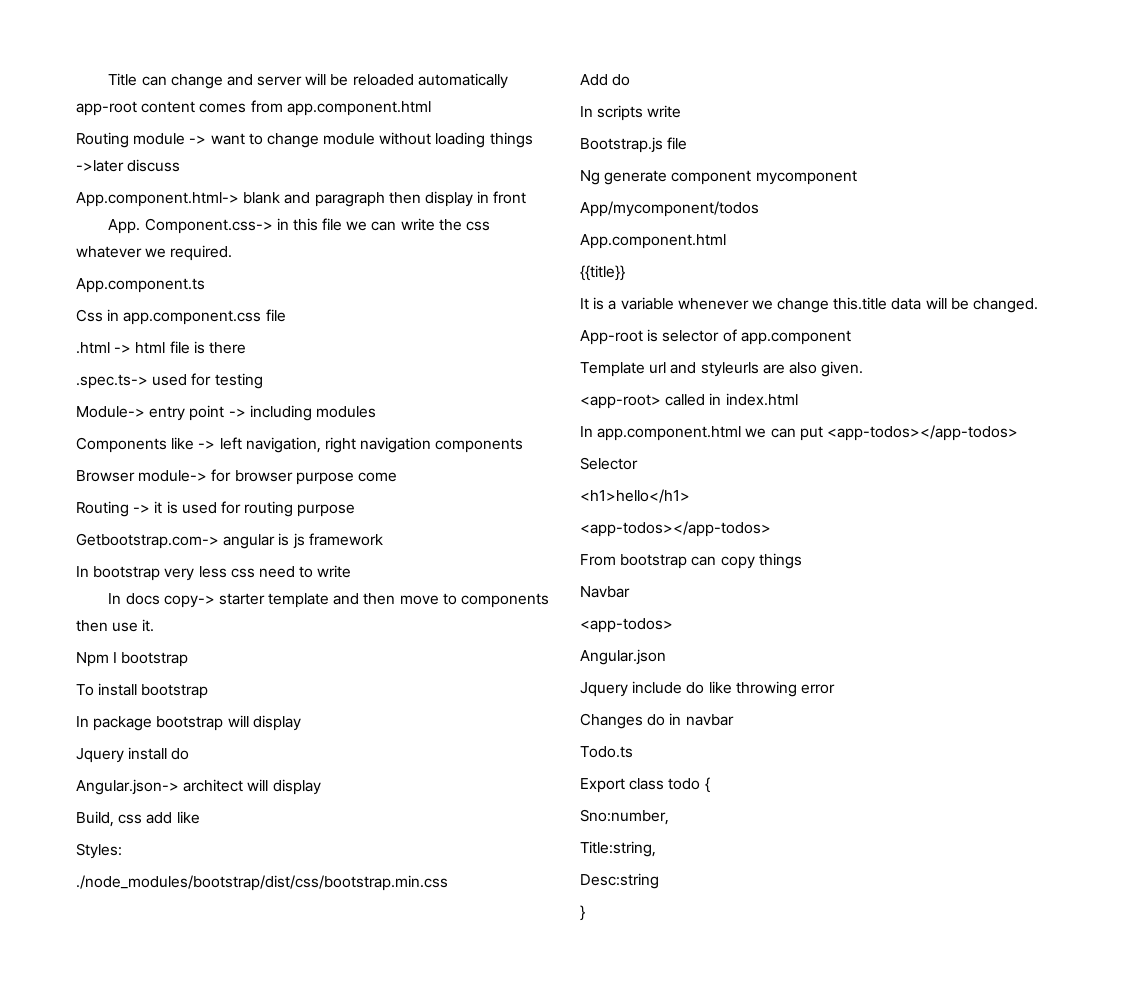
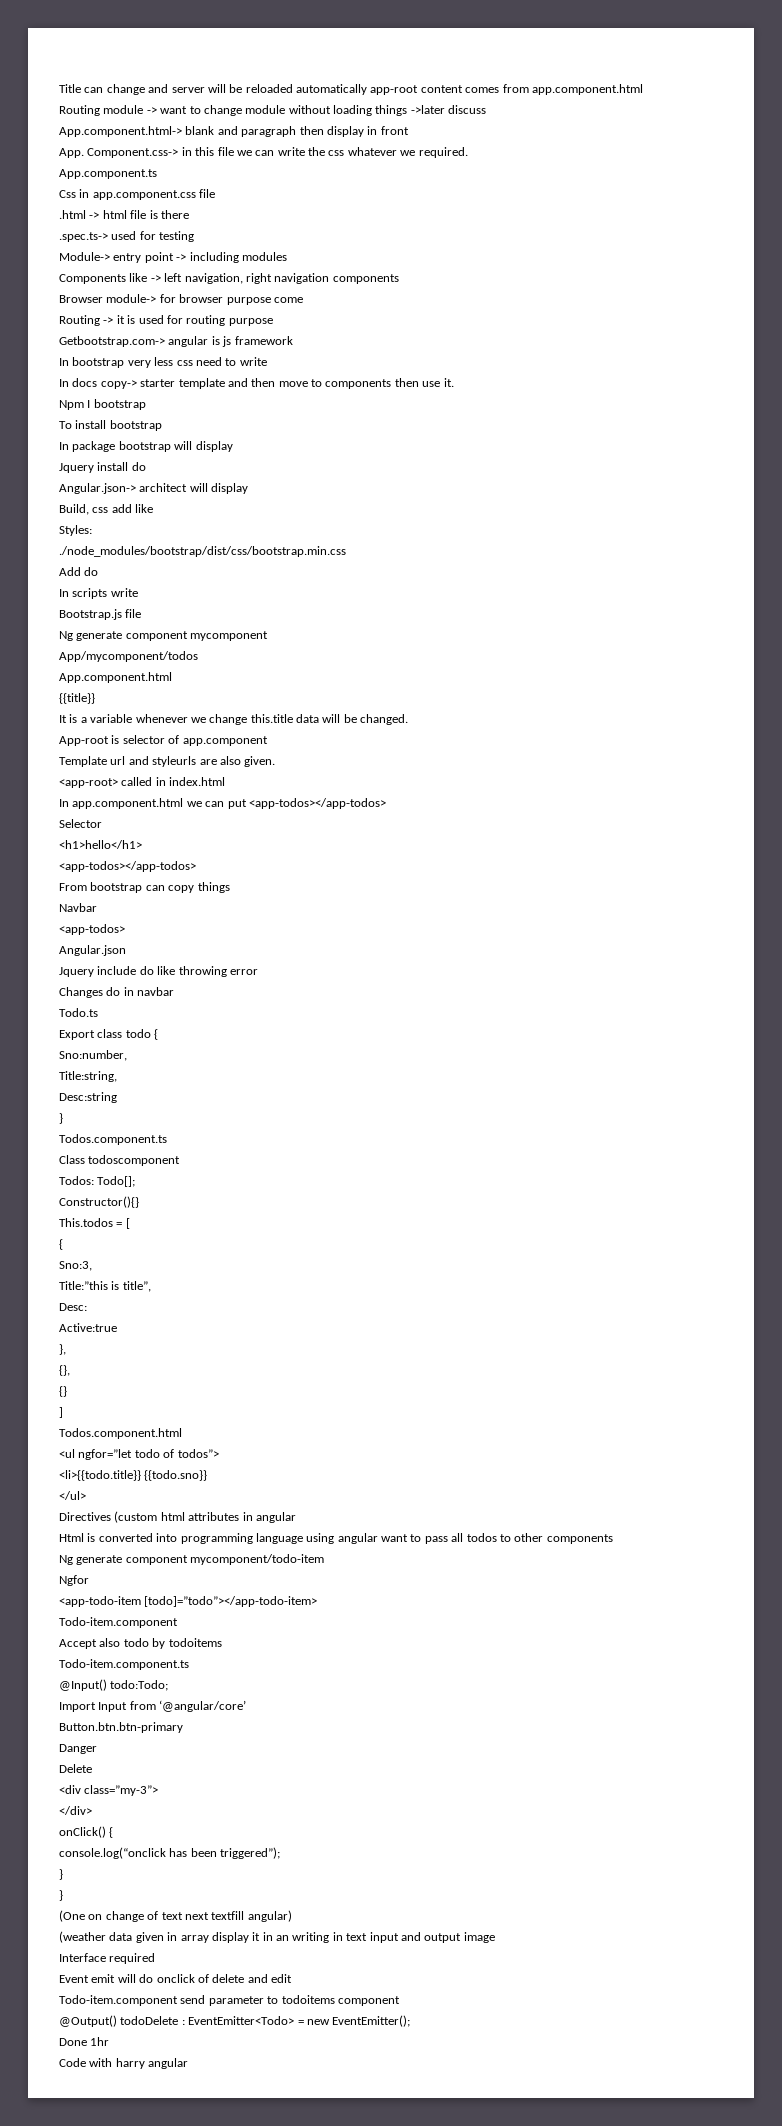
+ Todos.component.ts
+ Class todoscomponent
+ Todos: Todo[];
+ Constructor(){}
+ This.todos = [
+ {
+ Sno:3,
+ Title:”this is title”,
+ Desc:
+ Active:true
+ },
+ {},
+ {}
+ ]
+ Todos.component.html
+ <ul ngfor=”let todo of todos”>
+ <li>{{todo.title}} {{todo.sno}}
+ </ul>
+ Directives (custom html attributes in angular
+ Html is converted into programming language using angular want to pass all todos to other components
+ Ng generate component mycomponent/todo-item
+ Ngfor
+ <app-todo-item [todo]=”todo”></app-todo-item>
+ Todo-item.component
+ Accept also todo by todoitems
+ Todo-item.component.ts
+ @Input() todo:Todo;
+ Import Input from ‘@angular/core’
+ Button.btn.btn-primary
+ Danger
+ Delete
+ <div class=”my-3”>
+ </div>
+ onClick() {
+ console.log(“onclick has been triggered”);
+ }
+ }
+ (One on change of text next textfill angular)
+ (weather data given in array display it in an writing in text input and output image
+ Interface required
+ Event emit will do onclick of delete and edit
+ Todo-item.component send parameter to todoitems component
+ @Output() todoDelete : EventEmitter<Todo> = new EventEmitter();
+ Done 1hr
+ Code with harry angular

